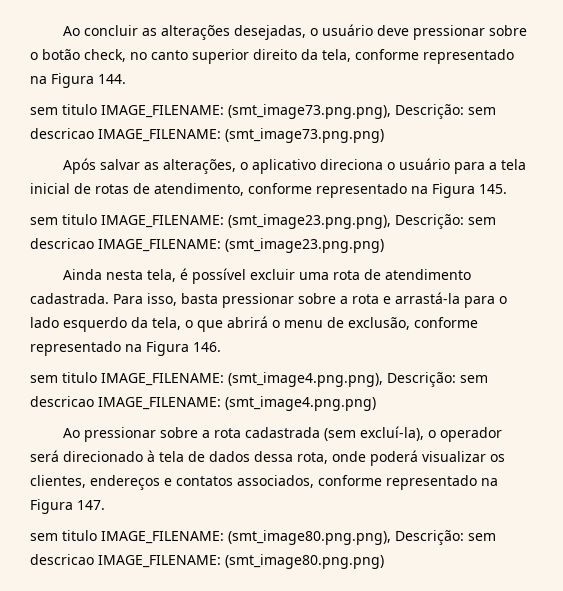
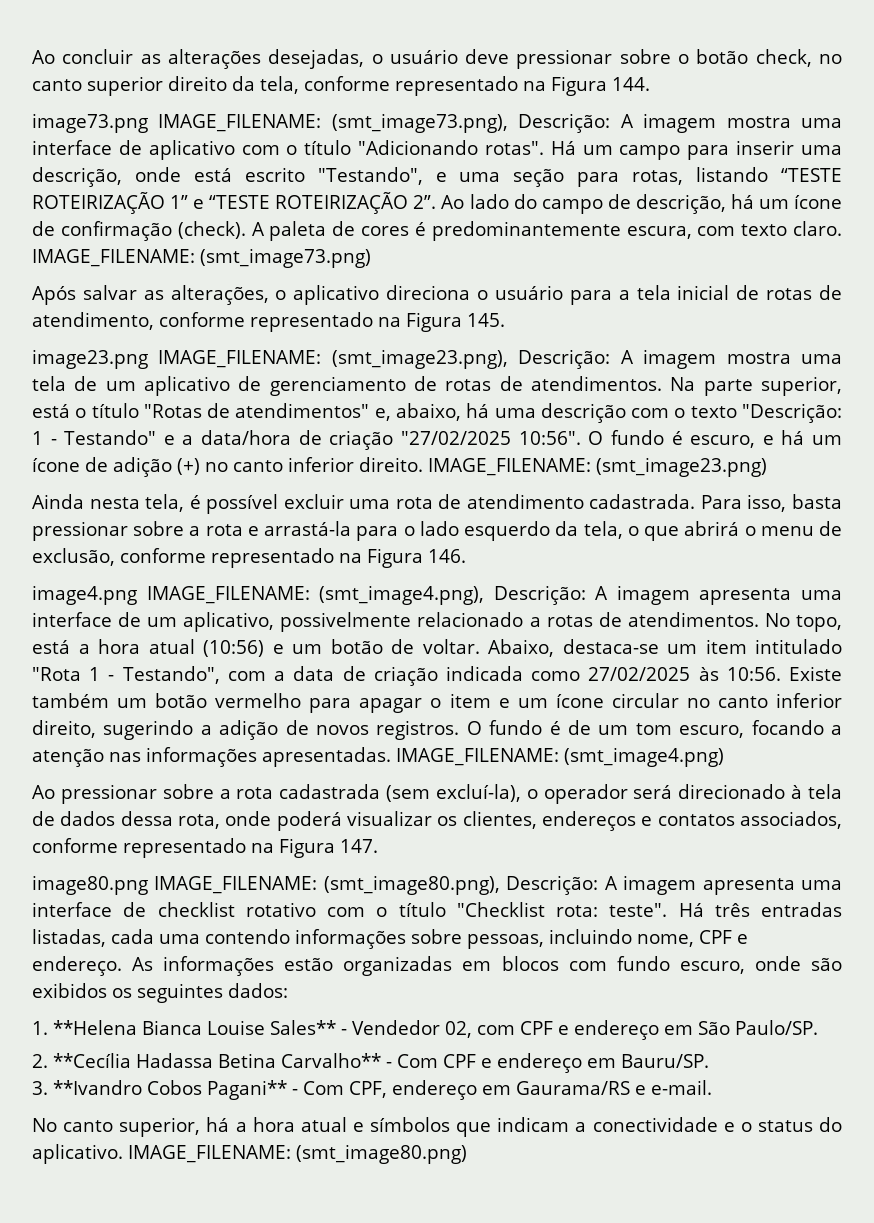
- sem titulo IMAGE_FILENAME: (smt_image73.png.png), Descrição: sem descricao IMAGE_FILENAME: (smt_image73.png.png)
+ image73.png IMAGE_FILENAME: (smt_image73.png), Descrição: A imagem mostra uma interface de aplicativo com o título "Adicionando rotas". Há um campo para inserir uma descrição, onde está escrito "Testando", e uma seção para rotas, listando “TESTE ROTEIRIZAÇÃO 1” e “TESTE ROTEIRIZAÇÃO 2”. Ao lado do campo de descrição, há um ícone de confirmação (check). A paleta de cores é predominantemente escura, com texto claro. IMAGE_FILENAME: (smt_image73.png)
- sem titulo IMAGE_FILENAME: (smt_image23.png.png), Descrição: sem descricao IMAGE_FILENAME: (smt_image23.png.png)
+ image23.png IMAGE_FILENAME: (smt_image23.png), Descrição: A imagem mostra uma tela de um aplicativo de gerenciamento de rotas de atendimentos. Na parte superior, está o título "Rotas de atendimentos" e, abaixo, há uma descrição com o texto "Descrição: 1 - Testando" e a data/hora de criação "27/02/2025 10:56". O fundo é escuro, e há um ícone de adição (+) no canto inferior direito. IMAGE_FILENAME: (smt_image23.png)
- sem titulo IMAGE_FILENAME: (smt_image4.png.png), Descrição: sem descricao IMAGE_FILENAME: (smt_image4.png.png)
+ image4.png IMAGE_FILENAME: (smt_image4.png), Descrição: A imagem apresenta uma interface de um aplicativo, possivelmente relacionado a rotas de atendimentos. No topo, está a hora atual (10:56) e um botão de voltar. Abaixo, destaca-se um item intitulado "Rota 1 - Testando", com a data de criação indicada como 27/02/2025 às 10:56. Existe também um botão vermelho para apagar o item e um ícone circular no canto inferior direito, sugerindo a adição de novos registros. O fundo é de um tom escuro, focando a atenção nas informações apresentadas. IMAGE_FILENAME: (smt_image4.png)
- sem titulo IMAGE_FILENAME: (smt_image80.png.png), Descrição: sem descricao IMAGE_FILENAME: (smt_image80.png.png)
+ image80.png IMAGE_FILENAME: (smt_image80.png), Descrição: A imagem apresenta uma interface de checklist rotativo com o título "Checklist rota: teste". Há três entradas listadas, cada uma contendo informações sobre pessoas, incluindo nome, CPF e endereço. As informações estão organizadas em blocos com fundo escuro, onde são exibidos os seguintes dados:
+ 1. **Helena Bianca Louise Sales** - Vendedor 02, com CPF e endereço em São Paulo/SP.
+ 2. **Cecília Hadassa Betina Carvalho** - Com CPF e endereço em Bauru/SP.
+ 3. **Ivandro Cobos Pagani** - Com CPF, endereço em Gaurama/RS e e-mail.
+ No canto superior, há a hora atual e símbolos que indicam a conectividade e o status do aplicativo. IMAGE_FILENAME: (smt_image80.png)

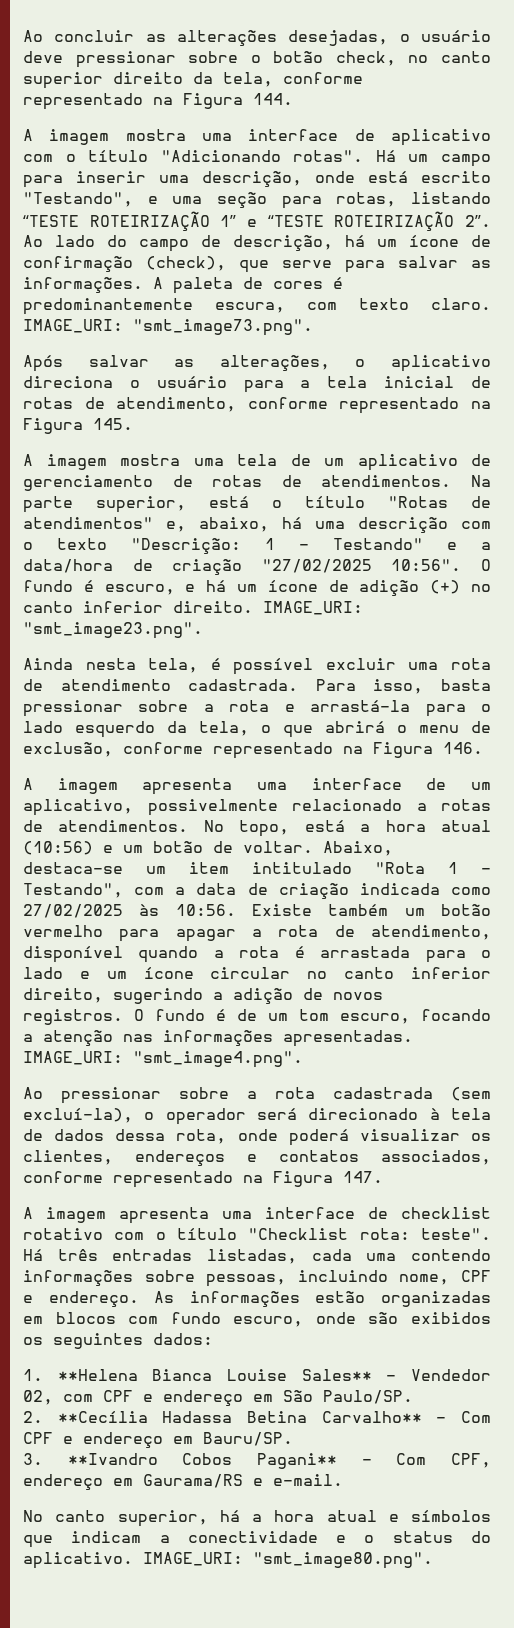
- image73.png IMAGE_FILENAME: (smt_image73.png), Descrição: A imagem mostra uma interface de aplicativo com o título "Adicionando rotas".
+ A imagem mostra uma interface de aplicativo com o título "Adicionando rotas".
- Ao lado do campo de descrição, há um ícone de confirmação (check).
+ Ao lado do campo de descrição, há um ícone de confirmação (check), que serve para salvar as informações.
- IMAGE_FILENAME: (smt_image73.png)
+ IMAGE_URI: "smt_image73.png".
- image23.png IMAGE_FILENAME: (smt_image23.png), Descrição: A imagem mostra uma tela de um aplicativo de gerenciamento de rotas de atendimentos.
+ A imagem mostra uma tela de um aplicativo de gerenciamento de rotas de atendimentos.
- IMAGE_FILENAME: (smt_image23.png)
+ IMAGE_URI: "smt_image23.png".
- image4.png IMAGE_FILENAME: (smt_image4.png), Descrição: A imagem apresenta uma interface de um aplicativo, possivelmente relacionado a rotas de atendimentos.
+ A imagem apresenta uma interface de um aplicativo, possivelmente relacionado a rotas de atendimentos.
- Existe também um botão vermelho para apagar o item e um ícone circular no canto inferior direito, sugerindo a adição de novos registros.
+ Existe também um botão vermelho para apagar a rota de atendimento, disponível quando a rota é arrastada para o lado e um ícone circular no canto inferior direito, sugerindo a adição de novos registros.
- IMAGE_FILENAME: (smt_image4.png)
+ IMAGE_URI: "smt_image4.png".
- image80.png IMAGE_FILENAME: (smt_image80.png), Descrição: A imagem apresenta uma interface de checklist rotativo com o título "Checklist rota: teste".
+ A imagem apresenta uma interface de checklist rotativo com o título "Checklist rota: teste".
- IMAGE_FILENAME: (smt_image80.png)
+ IMAGE_URI: "smt_image80.png".

